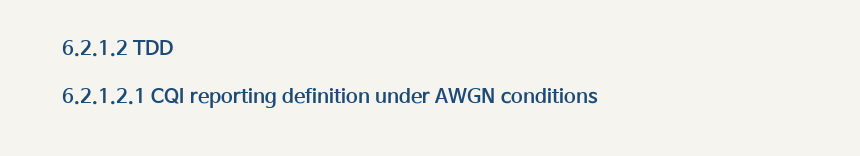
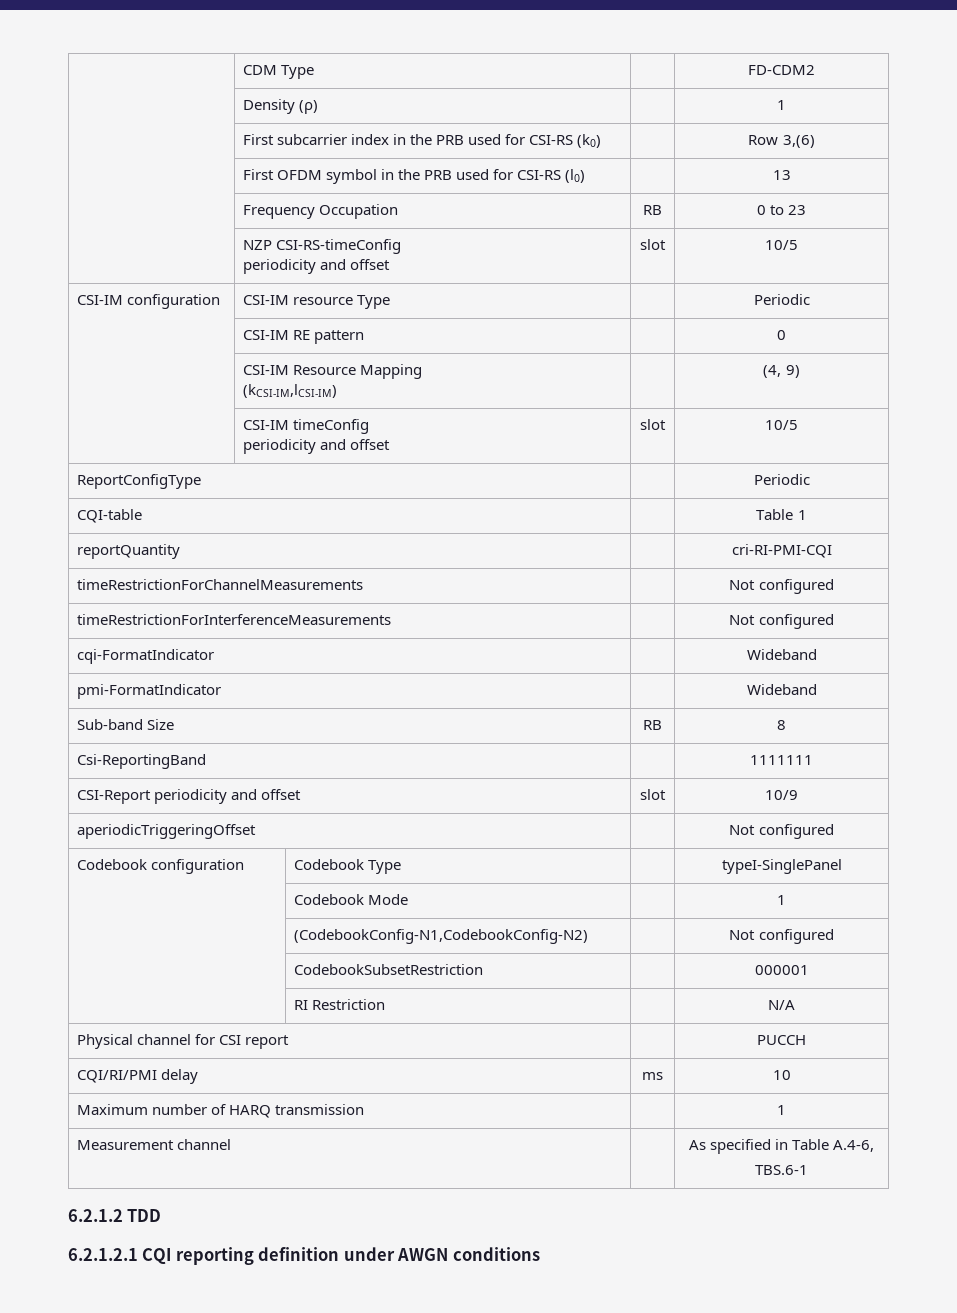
+ | CDM Type | | FD-CDM2
+ | Density (ρ) | | 1
+ | First subcarrier index in the PRB used for CSI-RS (k0) | | Row 3,(6)
+ | First OFDM symbol in the PRB used for CSI-RS (l0) | | 13
+ | Frequency Occupation | RB | 0 to 23
+ | NZP CSI-RS-timeConfig
+ periodicity and offset | slot | 10/5
+ CSI-IM configuration | CSI-IM resource Type | | Periodic
+ | CSI-IM RE pattern | | 0
+ | CSI-IM Resource Mapping
+ (kCSI-IM,lCSI-IM) | | (4, 9)
+ | CSI-IM timeConfig
+ periodicity and offset | slot | 10/5
+ ReportConfigType | | Periodic
+ CQI-table | | Table 1
+ reportQuantity | | cri-RI-PMI-CQI
+ timeRestrictionForChannelMeasurements | | Not configured
+ timeRestrictionForInterferenceMeasurements | | Not configured
+ cqi-FormatIndicator | | Wideband
+ pmi-FormatIndicator | | Wideband
+ Sub-band Size | RB | 8
+ Csi-ReportingBand | | 1111111
+ CSI-Report periodicity and offset | slot | 10/9
+ aperiodicTriggeringOffset | | Not configured
+ Codebook configuration | Codebook Type | | typeI-SinglePanel
+ | Codebook Mode | | 1
+ | (CodebookConfig-N1,CodebookConfig-N2) | | Not configured
+ | CodebookSubsetRestriction | | 000001
+ | RI Restriction | | N/A
+ Physical channel for CSI report | | PUCCH
+ CQI/RI/PMI delay | ms | 10
+ Maximum number of HARQ transmission | | 1
+ Measurement channel | | As specified in Table A.4-6,
+ TBS.6-1

